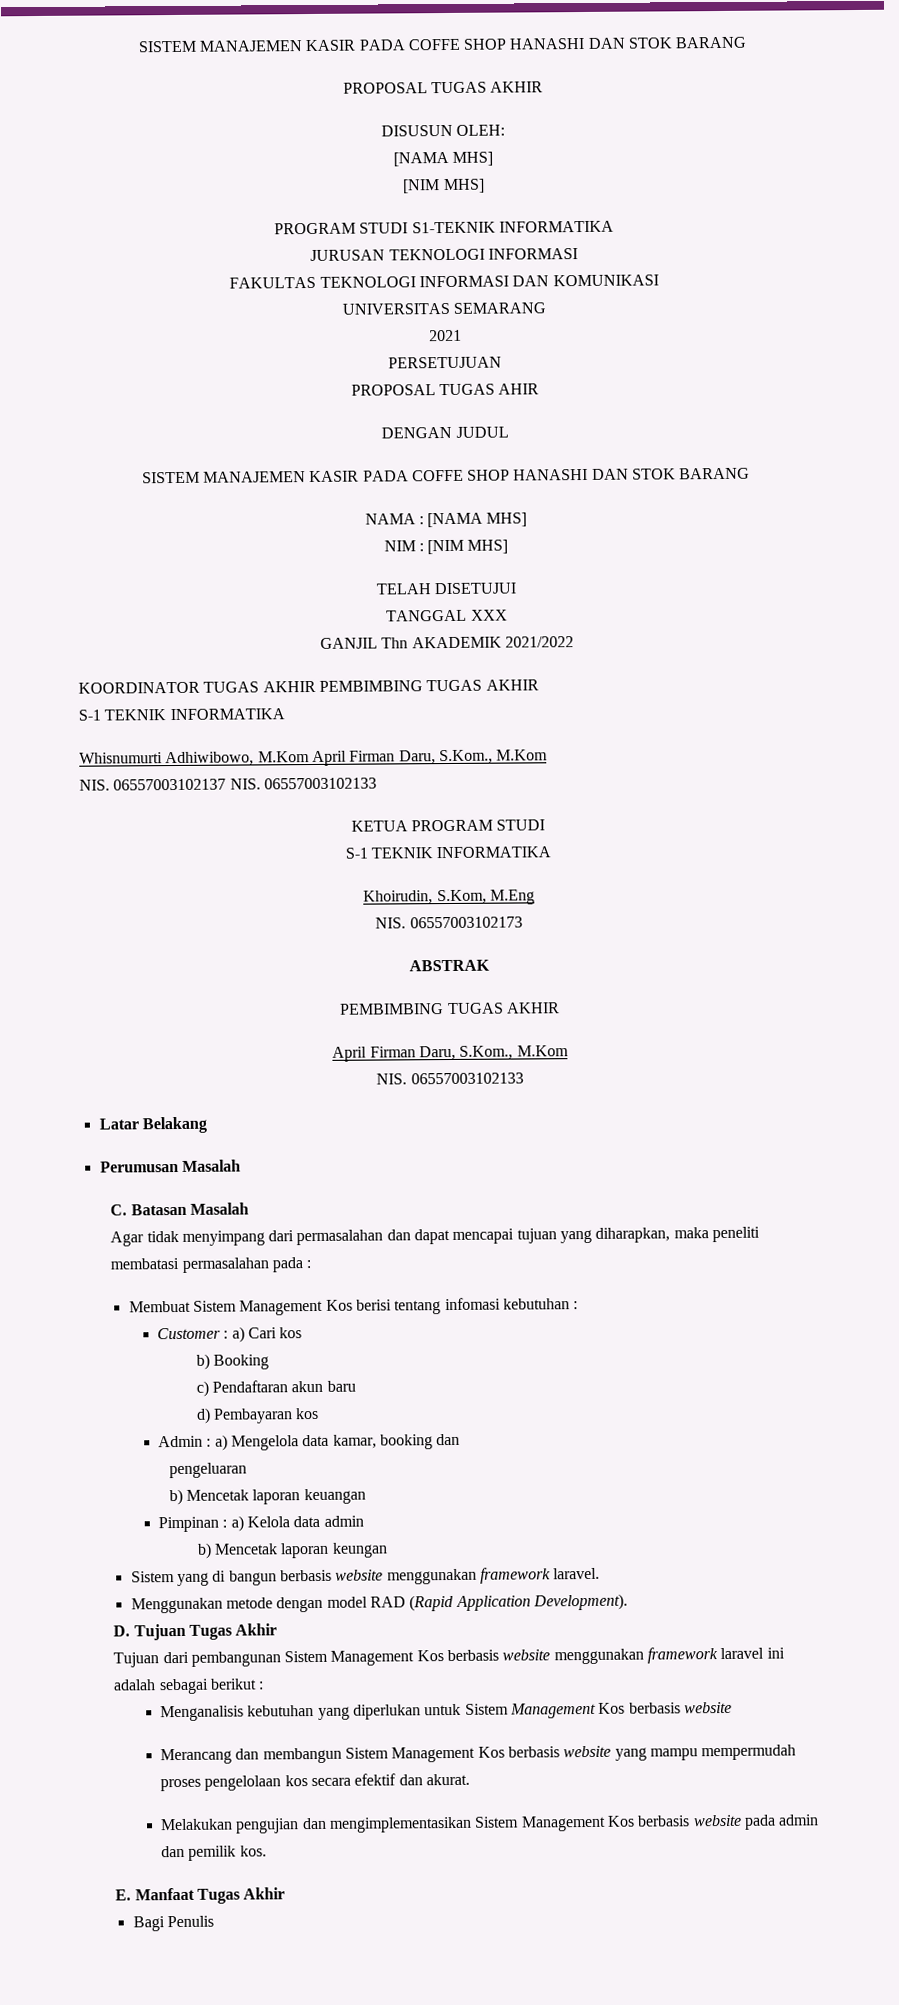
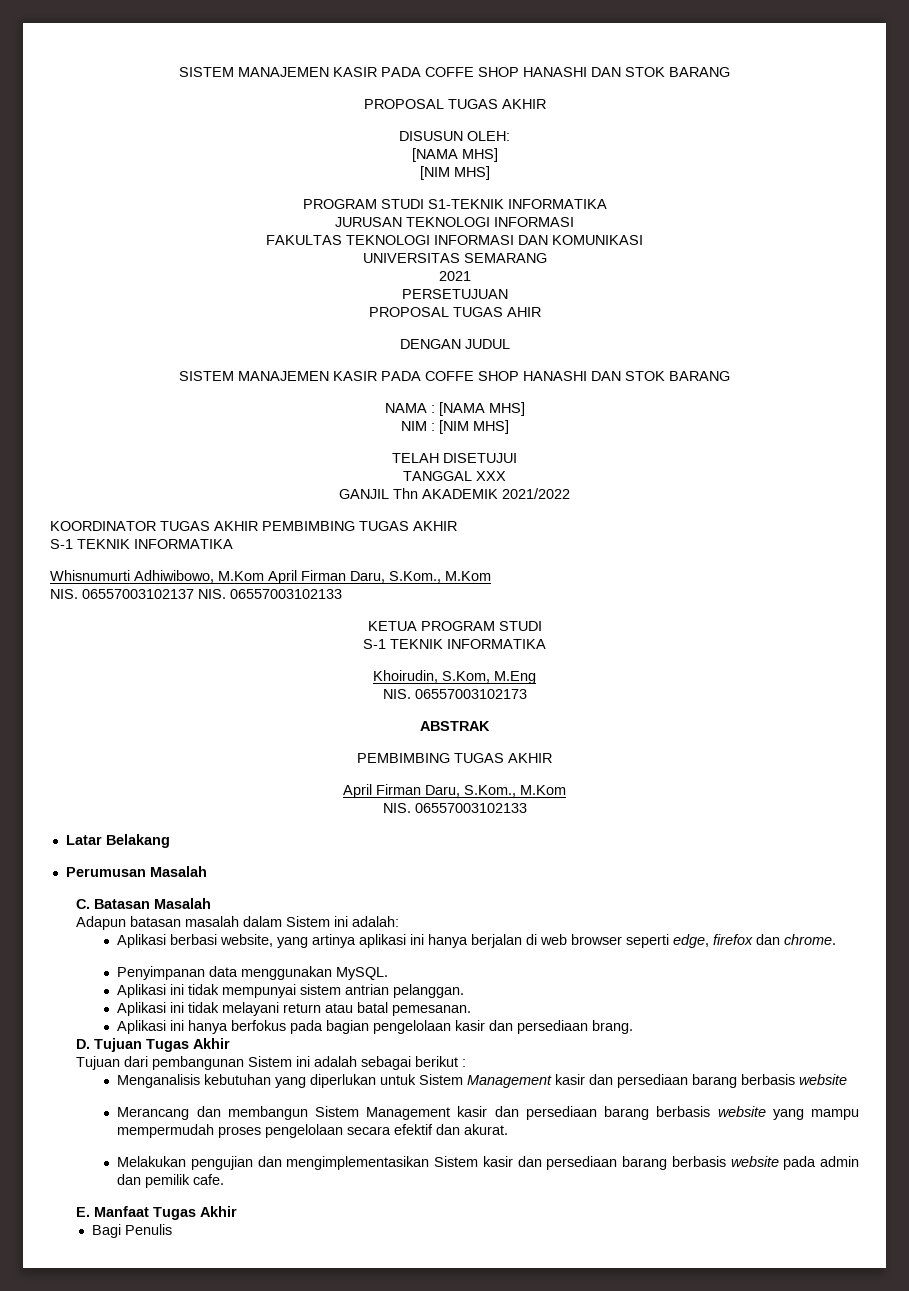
- Agar tidak menyimpang dari permasalahan dan dapat mencapai tujuan yang diharapkan, maka peneliti membatasi permasalahan pada :
- Membuat Sistem Management Kos berisi tentang infomasi kebutuhan :
- Customer : a) Cari kos
- b) Booking
- c) Pendaftaran akun baru
- d) Pembayaran kos
- Admin : a) Mengelola data kamar, booking dan
- pengeluaran
- b) Mencetak laporan keuangan
- Pimpinan : a) Kelola data admin
- b) Mencetak laporan keungan
- Sistem yang di bangun berbasis website menggunakan framework laravel.
- Menggunakan metode dengan model RAD (Rapid Application Development).
+ Adapun batasan masalah dalam Sistem ini adalah:
+ Aplikasi berbasi website, yang artinya aplikasi ini hanya berjalan di web browser seperti edge, firefox dan chrome.
+ Penyimpanan data menggunakan MySQL.
+ Aplikasi ini tidak mempunyai sistem antrian pelanggan.
+ Aplikasi ini tidak melayani return atau batal pemesanan.
+ Aplikasi ini hanya berfokus pada bagian pengelolaan kasir dan persediaan brang.
- Tujuan dari pembangunan Sistem Management Kos berbasis website menggunakan framework laravel ini adalah sebagai berikut :
+ Tujuan dari pembangunan Sistem ini adalah sebagai berikut :
- Menganalisis kebutuhan yang diperlukan untuk Sistem Management Kos berbasis website
+ Menganalisis kebutuhan yang diperlukan untuk Sistem Management kasir dan persediaan barang berbasis website
- Merancang dan membangun Sistem Management Kos berbasis website yang mampu mempermudah proses pengelolaan kos secara efektif dan akurat.
+ Merancang dan membangun Sistem Management kasir dan persediaan barang berbasis website yang mampu mempermudah proses pengelolaan secara efektif dan akurat.
- Melakukan pengujian dan mengimplementasikan Sistem Management Kos berbasis website pada admin dan pemilik kos.
+ Melakukan pengujian dan mengimplementasikan Sistem kasir dan persediaan barang berbasis website pada admin dan pemilik cafe.

